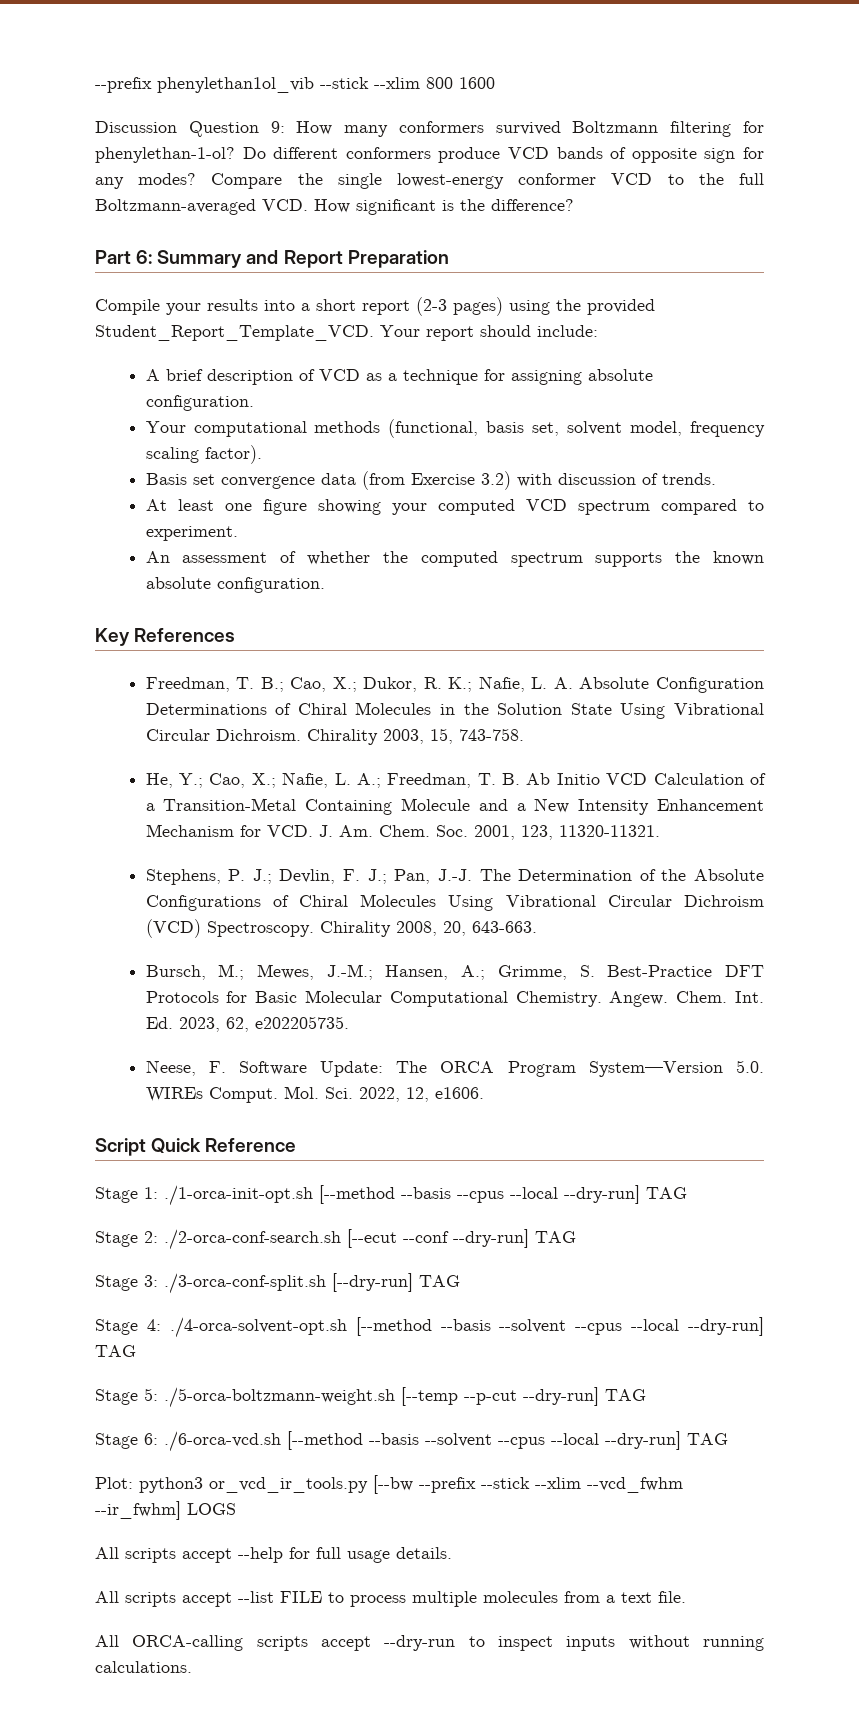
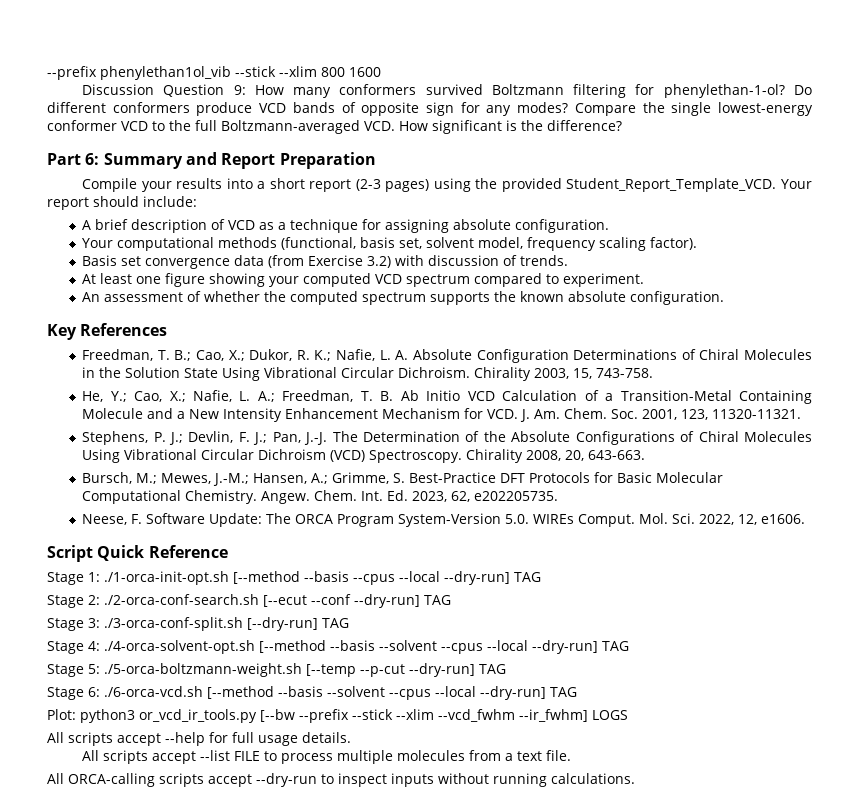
- Neese, F. Software Update: The ORCA Program System—Version 5.0. WIREs Comput.
+ Neese, F. Software Update: The ORCA Program System-Version 5.0. WIREs Comput.

